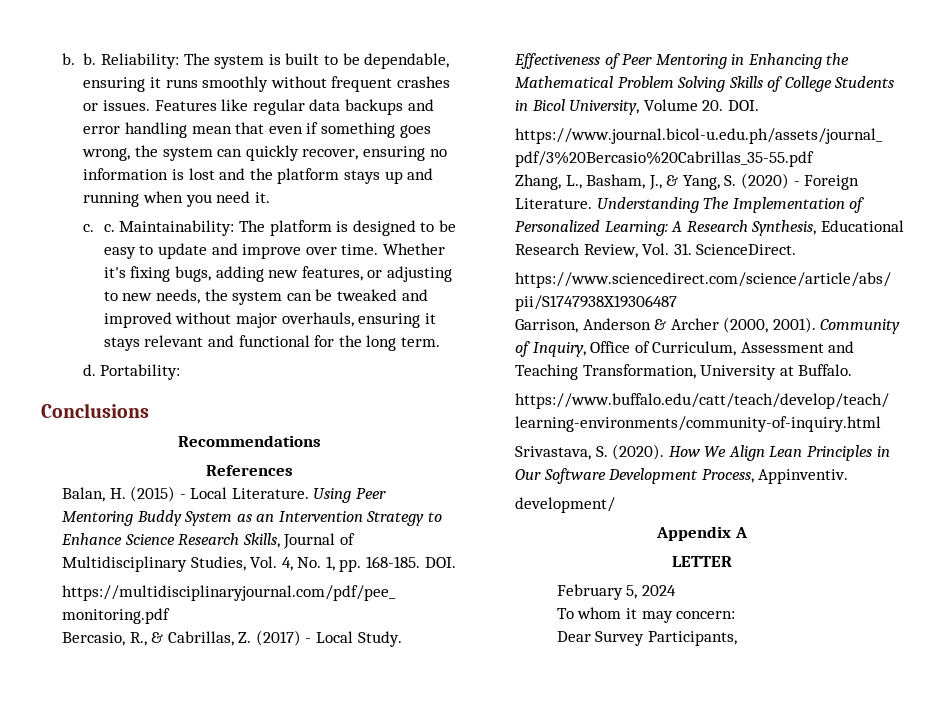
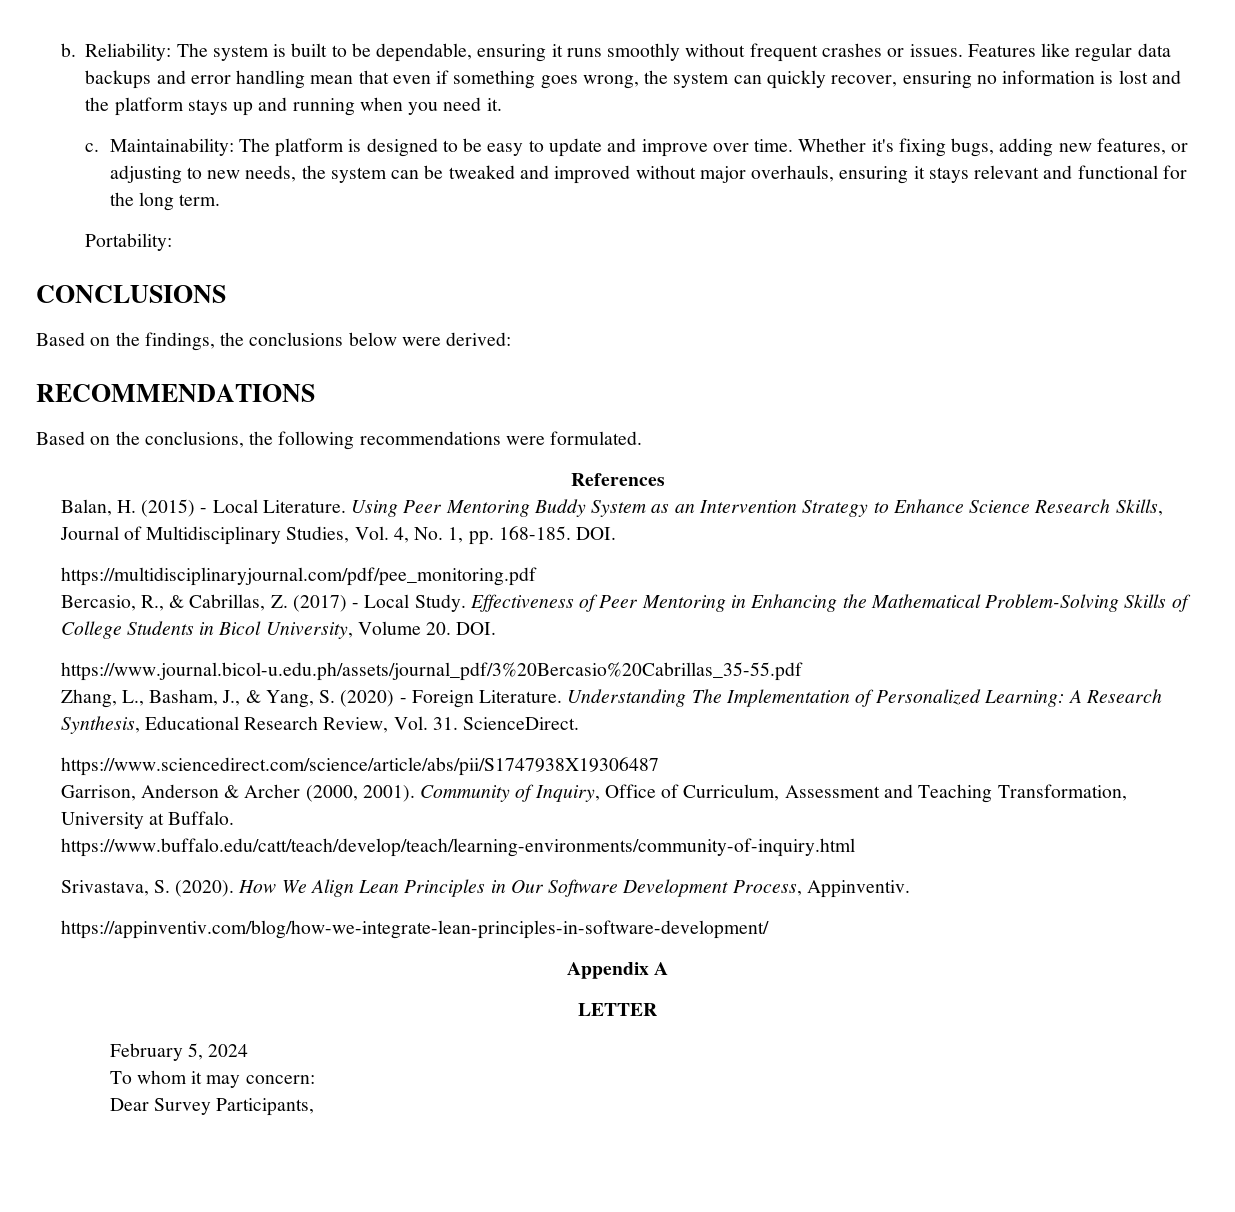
- b. b.
+ b.
- c. c.
+ c.
- d.
- Conclusions
- Recommendations
+ CONCLUSIONS
+ Based on the findings, the conclusions below were derived:
+ RECOMMENDATIONS
+ Based on the conclusions, the following recommendations were formulated.
- Effectiveness of Peer Mentoring in Enhancing the Mathematical Problem Solving Skills of College Students in Bicol University, Volume 20. DOI.
+ Effectiveness of Peer Mentoring in Enhancing the Mathematical Problem-Solving Skills of College Students in Bicol University, Volume 20. DOI.
- development/
+ https://appinventiv.com/blog/how-we-integrate-lean-principles-in-software-development/

